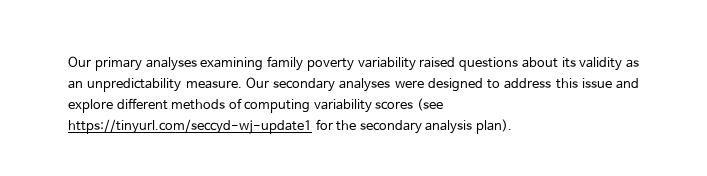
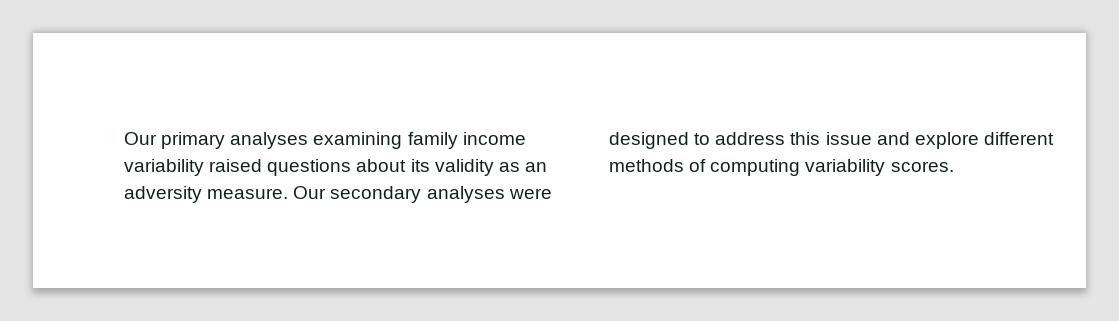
- Our primary analyses examining family poverty variability raised questions about its validity as an unpredictability measure.
+ Our primary analyses examining family income variability raised questions about its validity as an adversity measure.
- Our secondary analyses were designed to address this issue and explore different methods of computing variability scores (see https://tinyurl.com/seccyd-wj-update1 for the secondary analysis plan).
+ Our secondary analyses were designed to address this issue and explore different methods of computing variability scores.

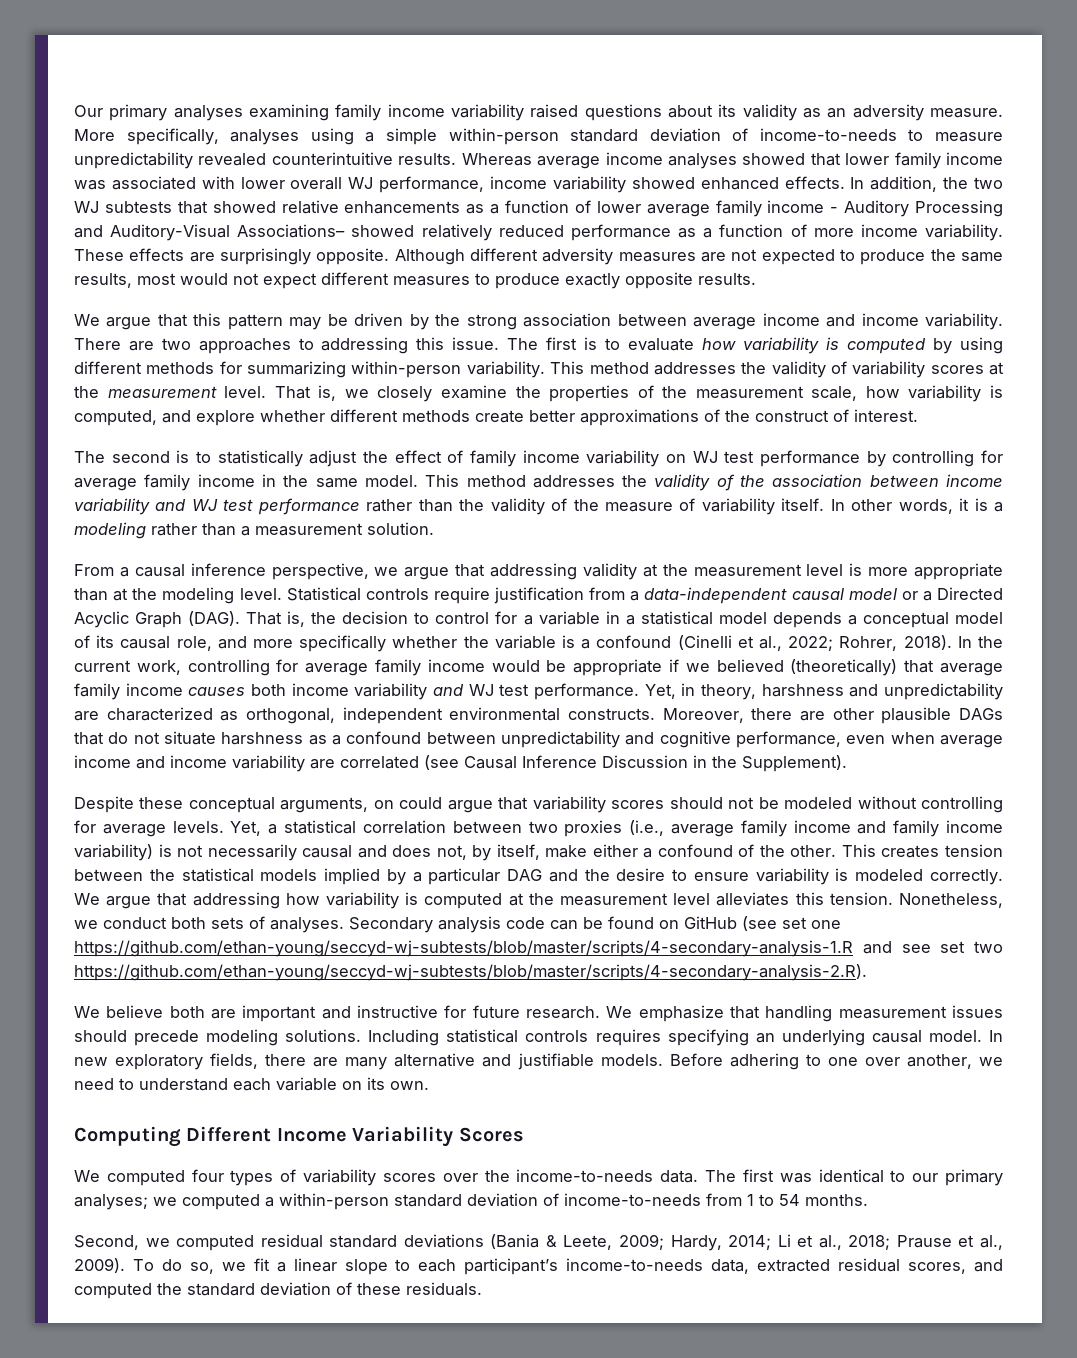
- Our secondary analyses were designed to address this issue and explore different methods of computing variability scores.
+ More specifically, analyses using a simple within-person standard deviation of income-to-needs to measure unpredictability revealed counterintuitive results. Whereas average income analyses showed that lower family income was associated with lower overall WJ performance, income variability showed enhanced effects. In addition, the two WJ subtests that showed relative enhancements as a function of lower average family income - Auditory Processing and Auditory-Visual Associations– showed relatively reduced performance as a function of more income variability. These effects are surprisingly opposite. Although different adversity measures are not expected to produce the same results, most would not expect different measures to produce exactly opposite results.
+ We argue that this pattern may be driven by the strong association between average income and income variability. There are two approaches to addressing this issue. The first is to evaluate how variability is computed by using different methods for summarizing within-person variability. This method addresses the validity of variability scores at the measurement level. That is, we closely examine the properties of the measurement scale, how variability is computed, and explore whether different methods create better approximations of the construct of interest.
+ The second is to statistically adjust the effect of family income variability on WJ test performance by controlling for average family income in the same model. This method addresses the validity of the association between income variability and WJ test performance rather than the validity of the measure of variability itself. In other words, it is a modeling rather than a measurement solution.
+ From a causal inference perspective, we argue that addressing validity at the measurement level is more appropriate than at the modeling level. Statistical controls require justification from a data-independent causal model or a Directed Acyclic Graph (DAG). That is, the decision to control for a variable in a statistical model depends a conceptual model of its causal role, and more specifically whether the variable is a confound (Cinelli et al., 2022; Rohrer, 2018). In the current work, controlling for average family income would be appropriate if we believed (theoretically) that average family income causes both income variability and WJ test performance. Yet, in theory, harshness and unpredictability are characterized as orthogonal, independent environmental constructs. Moreover, there are other plausible DAGs that do not situate harshness as a confound between unpredictability and cognitive performance, even when average income and income variability are correlated (see Causal Inference Discussion in the Supplement).
+ Despite these conceptual arguments, on could argue that variability scores should not be modeled without controlling for average levels. Yet, a statistical correlation between two proxies (i.e., average family income and family income variability) is not necessarily causal and does not, by itself, make either a confound of the other. This creates tension between the statistical models implied by a particular DAG and the desire to ensure variability is modeled correctly. We argue that addressing how variability is computed at the measurement level alleviates this tension. Nonetheless, we conduct both sets of analyses. Secondary analysis code can be found on GitHub (see set one https://github.com/ethan-young/seccyd-wj-subtests/blob/master/scripts/4-secondary-analysis-1.R and see set two https://github.com/ethan-young/seccyd-wj-subtests/blob/master/scripts/4-secondary-analysis-2.R).
+ We believe both are important and instructive for future research. We emphasize that handling measurement issues should precede modeling solutions. Including statistical controls requires specifying an underlying causal model. In new exploratory fields, there are many alternative and justifiable models. Before adhering to one over another, we need to understand each variable on its own.
+ Computing Different Income Variability Scores
+ We computed four types of variability scores over the income-to-needs data. The first was identical to our primary analyses; we computed a within-person standard deviation of income-to-needs from 1 to 54 months.
+ Second, we computed residual standard deviations (Bania & Leete, 2009; Hardy, 2014; Li et al., 2018; Prause et al., 2009). To do so, we fit a linear slope to each participant’s income-to-needs data, extracted residual scores, and computed the standard deviation of these residuals.

